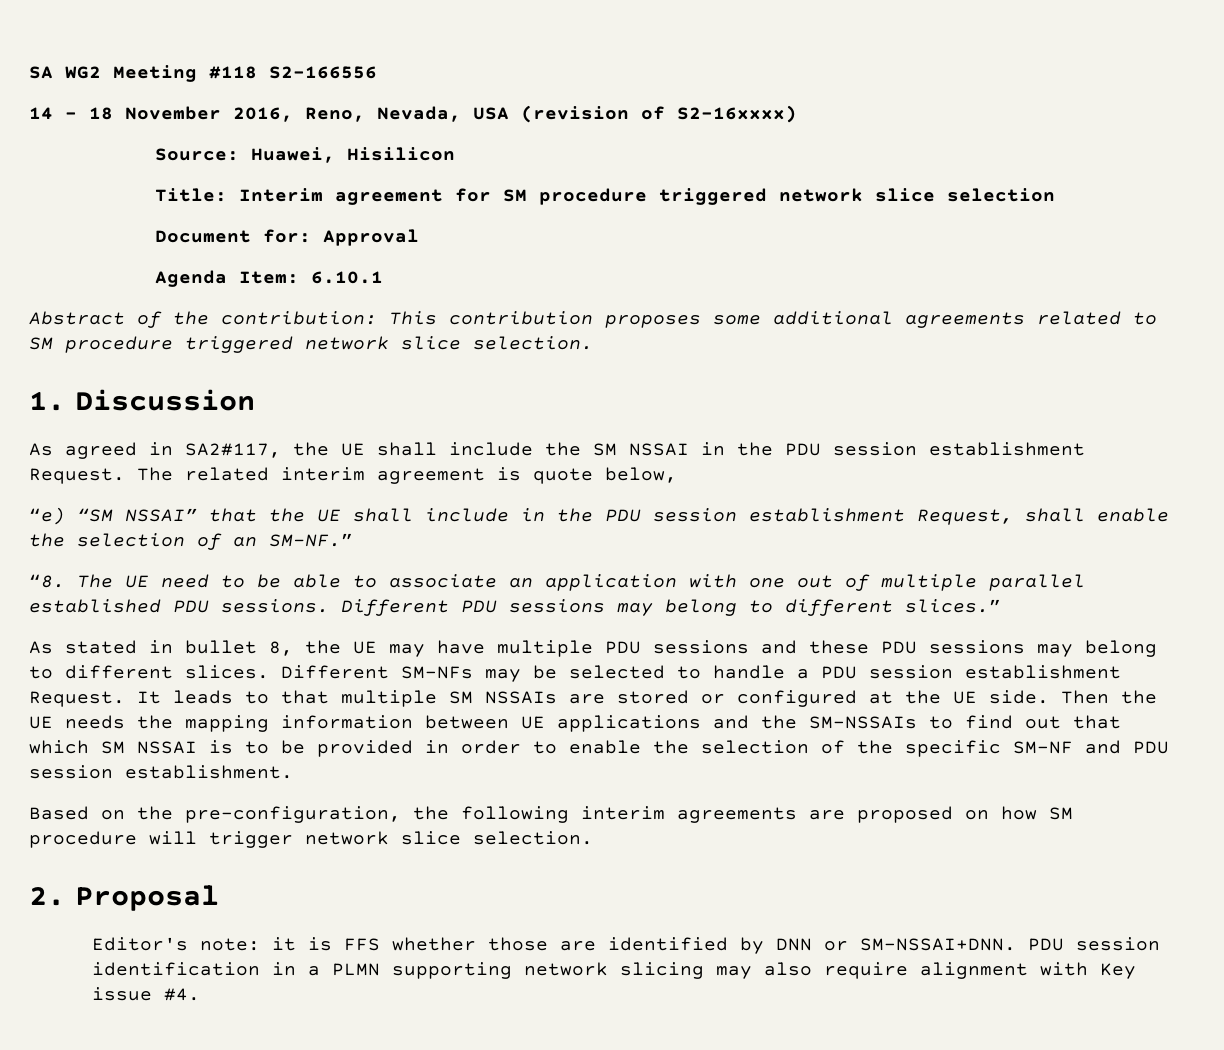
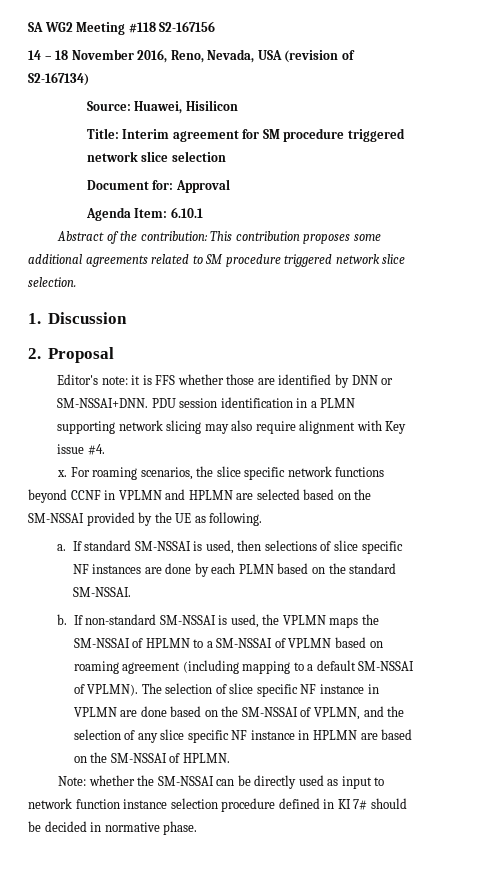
- SA WG2 Meeting #118 S2-166556
+ SA WG2 Meeting #118 S2-167156
- 14 – 18 November 2016, Reno, Nevada, USA (revision of S2-16xxxx)
+ 14 – 18 November 2016, Reno, Nevada, USA (revision of S2-167134)
- As agreed in SA2#117, the UE shall include the SM NSSAI in the PDU session establishment Request. The related interim agreement is quote below,
- “e) “SM NSSAI” that the UE shall include in the PDU session establishment Request, shall enable the selection of an SM-NF.”
- “8. The UE need to be able to associate an application with one out of multiple parallel established PDU sessions. Different PDU sessions may belong to different slices.”
- As stated in bullet 8, the UE may have multiple PDU sessions and these PDU sessions may belong to different slices. Different SM-NFs may be selected to handle a PDU session establishment Request. It leads to that multiple SM NSSAIs are stored or configured at the UE side. Then the UE needs the mapping information between UE applications and the SM-NSSAIs to find out that which SM NSSAI is to be provided in order to enable the selection of the specific SM-NF and PDU session establishment.
- Based on the pre-configuration, the following interim agreements are proposed on how SM procedure will trigger network slice selection.
+ x. For roaming scenarios, the slice specific network functions beyond CCNF in VPLMN and HPLMN are selected based on the SM-NSSAI provided by the UE as following.
+ a. If standard SM-NSSAI is used, then selections of slice specific NF instances are done by each PLMN based on the standard SM-NSSAI.
+ b. If non-standard SM-NSSAI is used, the VPLMN maps the SM-NSSAI of HPLMN to a SM-NSSAI of VPLMN based on roaming agreement (including mapping to a default SM-NSSAI of VPLMN). The selection of slice specific NF instance in VPLMN are done based on the SM-NSSAI of VPLMN, and the selection of any slice specific NF instance in HPLMN are based on the SM-NSSAI of HPLMN.
+ Note: whether the SM-NSSAI can be directly used as input to network function instance selection procedure defined in KI 7# should be decided in normative phase.

